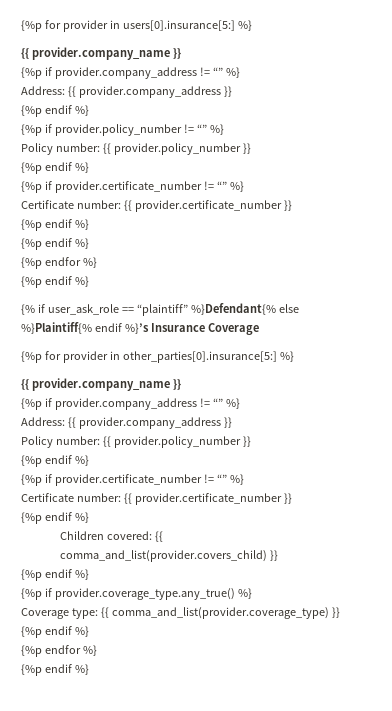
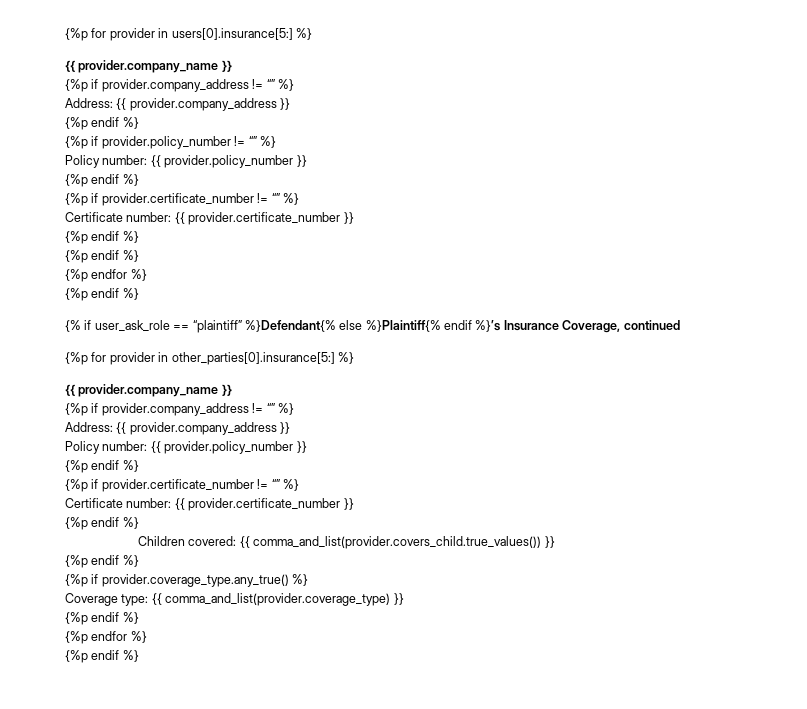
- {% if user_ask_role == “plaintiff” %}Defendant{% else %}Plaintiff{% endif %}’s Insurance Coverage
+ {% if user_ask_role == “plaintiff” %}Defendant{% else %}Plaintiff{% endif %}’s Insurance Coverage, continued
- Children covered: {{ comma_and_list(provider.covers_child) }}
+ Children covered: {{ comma_and_list(provider.covers_child.true_values()) }}

